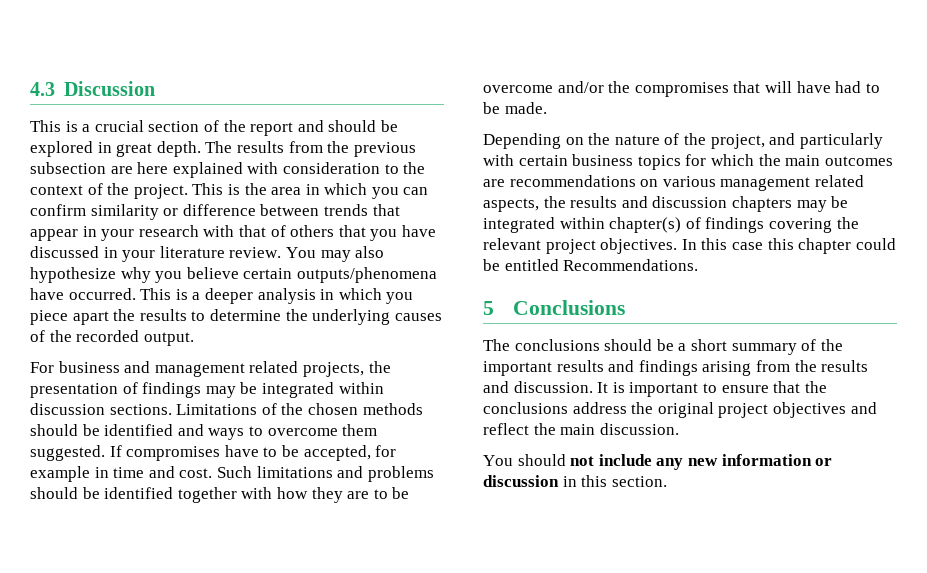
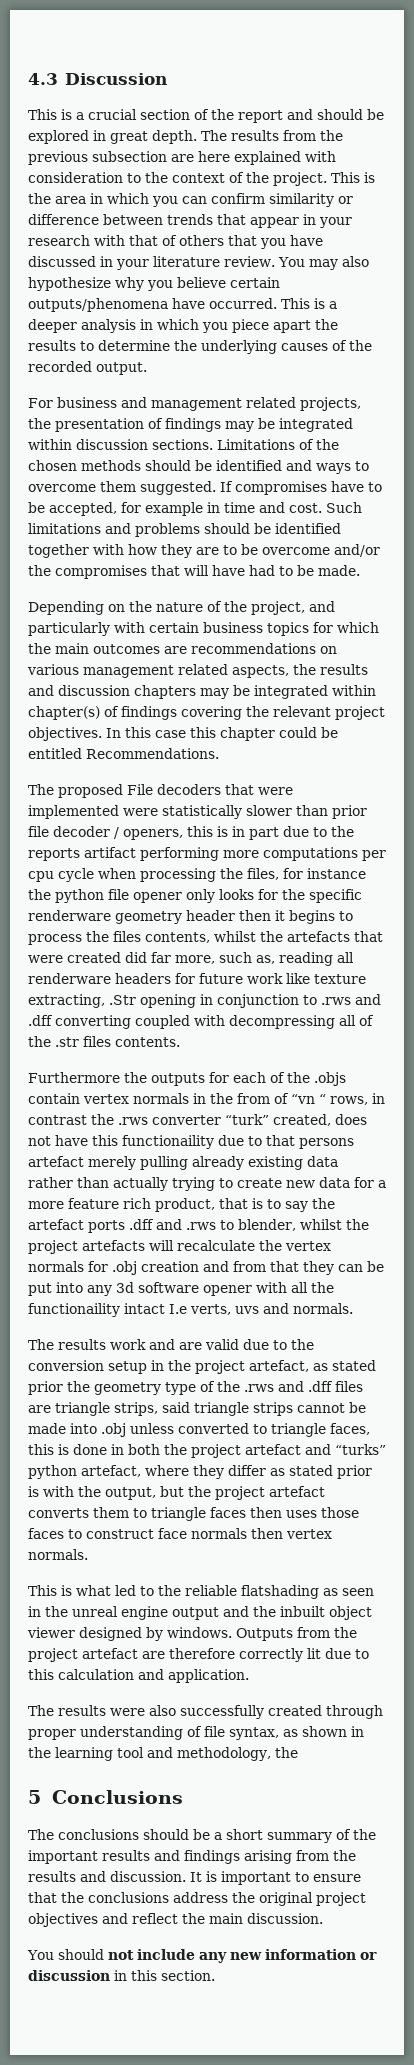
+ The proposed File decoders that were implemented were statistically slower than prior file decoder / openers, this is in part due to the reports artifact performing more computations per cpu cycle when processing the files, for instance the python file opener only looks for the specific renderware geometry header then it begins to process the files contents, whilst the artefacts that were created did far more, such as, reading all renderware headers for future work like texture extracting, .Str opening in conjunction to .rws and .dff converting coupled with decompressing all of the .str files contents.
+ Furthermore the outputs for each of the .objs contain vertex normals in the from of “vn “ rows, in contrast the .rws converter “turk” created, does not have this functionaility due to that persons artefact merely pulling already existing data rather than actually trying to create new data for a more feature rich product, that is to say the artefact ports .dff and .rws to blender, whilst the project artefacts will recalculate the vertex normals for .obj creation and from that they can be put into any 3d software opener with all the functionaility intact I.e verts, uvs and normals.
+ The results work and are valid due to the conversion setup in the project artefact, as stated prior the geometry type of the .rws and .dff files are triangle strips, said triangle strips cannot be made into .obj unless converted to triangle faces, this is done in both the project artefact and “turks” python artefact, where they differ as stated prior is with the output, but the project artefact converts them to triangle faces then uses those faces to construct face normals then vertex normals.
+ This is what led to the reliable flatshading as seen in the unreal engine output and the inbuilt object viewer designed by windows. Outputs from the project artefact are therefore correctly lit due to this calculation and application.
+ The results were also successfully created through proper understanding of file syntax, as shown in the learning tool and methodology, the

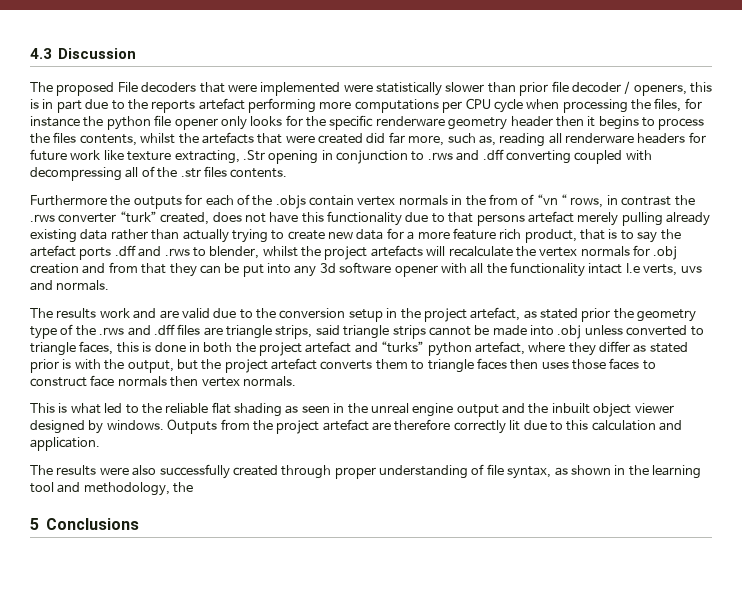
- This is a crucial section of the report and should be explored in great depth. The results from the previous subsection are here explained with consideration to the context of the project. This is the area in which you can confirm similarity or difference between trends that appear in your research with that of others that you have discussed in your literature review. You may also hypothesize why you believe certain outputs/phenomena have occurred. This is a deeper analysis in which you piece apart the results to determine the underlying causes of the recorded output.
- For business and management related projects, the presentation of findings may be integrated within discussion sections. Limitations of the chosen methods should be identified and ways to overcome them suggested. If compromises have to be accepted, for example in time and cost. Such limitations and problems should be identified together with how they are to be overcome and/or the compromises that will have had to be made.
- Depending on the nature of the project, and particularly with certain business topics for which the main outcomes are recommendations on various management related aspects, the results and discussion chapters may be integrated within chapter(s) of findings covering the relevant project objectives. In this case this chapter could be entitled Recommendations.
- The proposed File decoders that were implemented were statistically slower than prior file decoder / openers, this is in part due to the reports artifact performing more computations per cpu cycle when processing the files, for instance the python file opener only looks for the specific renderware geometry header then it begins to process the files contents, whilst the artefacts that were created did far more, such as, reading all renderware headers for future work like texture extracting, .Str opening in conjunction to .rws and .dff converting coupled with decompressing all of the .str files contents.
+ The proposed File decoders that were implemented were statistically slower than prior file decoder / openers, this is in part due to the reports artefact performing more computations per CPU cycle when processing the files, for instance the python file opener only looks for the specific renderware geometry header then it begins to process the files contents, whilst the artefacts that were created did far more, such as, reading all renderware headers for future work like texture extracting, .Str opening in conjunction to .rws and .dff converting coupled with decompressing all of the .str files contents.
- Furthermore the outputs for each of the .objs contain vertex normals in the from of “vn “ rows, in contrast the .rws converter “turk” created, does not have this functionaility due to that persons artefact merely pulling already existing data rather than actually trying to create new data for a more feature rich product, that is to say the artefact ports .dff and .rws to blender, whilst the project artefacts will recalculate the vertex normals for .obj creation and from that they can be put into any 3d software opener with all the functionaility intact I.e verts, uvs and normals.
+ Furthermore the outputs for each of the .objs contain vertex normals in the from of “vn “ rows, in contrast the .rws converter “turk” created, does not have this functionality due to that persons artefact merely pulling already existing data rather than actually trying to create new data for a more feature rich product, that is to say the artefact ports .dff and .rws to blender, whilst the project artefacts will recalculate the vertex normals for .obj creation and from that they can be put into any 3d software opener with all the functionality intact I.e verts, uvs and normals.
- This is what led to the reliable flatshading as seen in the unreal engine output and the inbuilt object viewer designed by windows.
+ This is what led to the reliable flat shading as seen in the unreal engine output and the inbuilt object viewer designed by windows.
- The conclusions should be a short summary of the important results and findings arising from the results and discussion. It is important to ensure that the conclusions address the original project objectives and reflect the main discussion.
- You should not include any new information or discussion in this section.

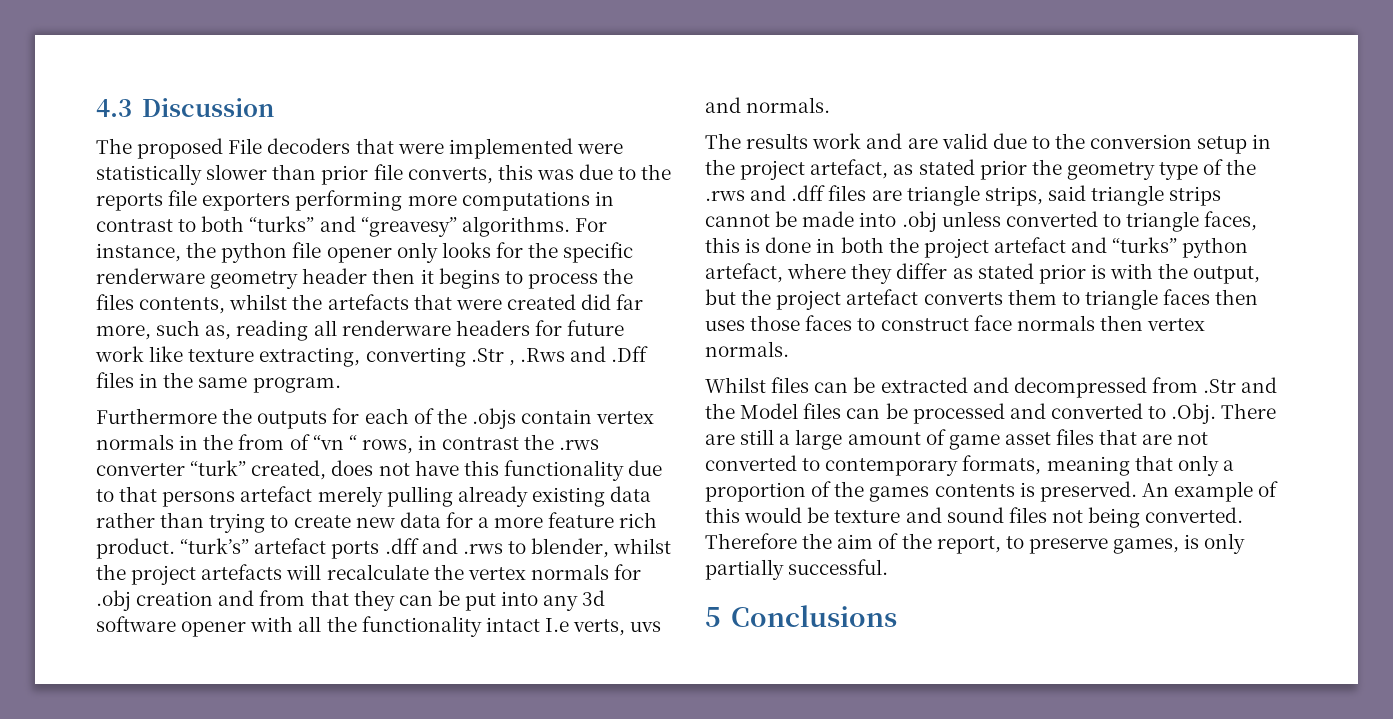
- The proposed File decoders that were implemented were statistically slower than prior file decoder / openers, this is in part due to the reports artefact performing more computations per CPU cycle when processing the files, for instance the python file opener only looks for the specific renderware geometry header then it begins to process the files contents, whilst the artefacts that were created did far more, such as, reading all renderware headers for future work like texture extracting, .Str opening in conjunction to .rws and .dff converting coupled with decompressing all of the .str files contents.
+ The proposed File decoders that were implemented were statistically slower than prior file converts, this was due to the reports file exporters performing more computations in contrast to both “turks” and “greavesy” algorithms. For instance, the python file opener only looks for the specific renderware geometry header then it begins to process the files contents, whilst the artefacts that were created did far more, such as, reading all renderware headers for future work like texture extracting, converting .Str , .Rws and .Dff files in the same program.
- Furthermore the outputs for each of the .objs contain vertex normals in the from of “vn “ rows, in contrast the .rws converter “turk” created, does not have this functionality due to that persons artefact merely pulling already existing data rather than actually trying to create new data for a more feature rich product, that is to say the artefact ports .dff and .rws to blender, whilst the project artefacts will recalculate the vertex normals for .obj creation and from that they can be put into any 3d software opener with all the functionality intact I.e verts, uvs and normals.
+ Furthermore the outputs for each of the .objs contain vertex normals in the from of “vn “ rows, in contrast the .rws converter “turk” created, does not have this functionality due to that persons artefact merely pulling already existing data rather than trying to create new data for a more feature rich product. “turk’s” artefact ports .dff and .rws to blender, whilst the project artefacts will recalculate the vertex normals for .obj creation and from that they can be put into any 3d software opener with all the functionality intact I.e verts, uvs and normals.
- This is what led to the reliable flat shading as seen in the unreal engine output and the inbuilt object viewer designed by windows. Outputs from the project artefact are therefore correctly lit due to this calculation and application.
- The results were also successfully created through proper understanding of file syntax, as shown in the learning tool and methodology, the
+ Whilst files can be extracted and decompressed from .Str and the Model files can be processed and converted to .Obj. There are still a large amount of game asset files that are not converted to contemporary formats, meaning that only a proportion of the games contents is preserved. An example of this would be texture and sound files not being converted. Therefore the aim of the report, to preserve games, is only partially successful.

